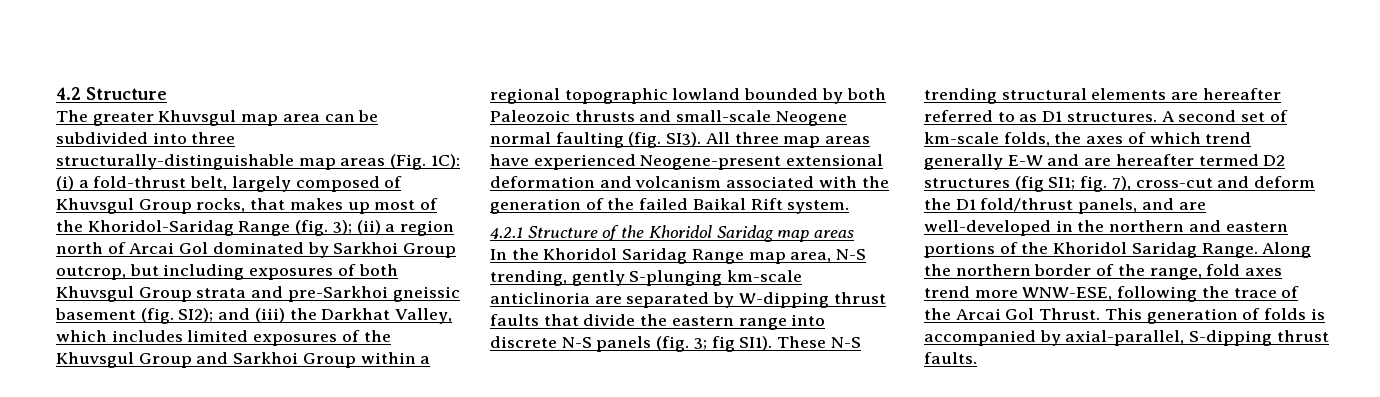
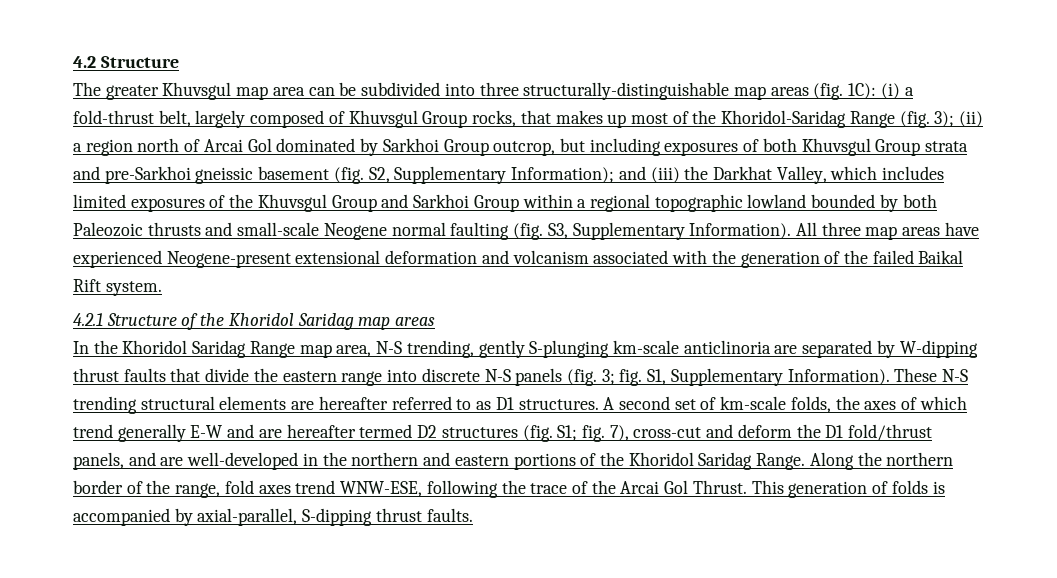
- The greater Khuvsgul map area can be subdivided into three structurally-distinguishable map areas (Fig. 1C):
+ The greater Khuvsgul map area can be subdivided into three structurally-distinguishable map areas (fig. 1C):
- (ii) a region north of Arcai Gol dominated by Sarkhoi Group outcrop, but including exposures of both Khuvsgul Group strata and pre-Sarkhoi gneissic basement (fig. SI2);
+ (ii) a region north of Arcai Gol dominated by Sarkhoi Group outcrop, but including exposures of both Khuvsgul Group strata and pre-Sarkhoi gneissic basement (fig. S2, Supplementary Information);
- and (iii) the Darkhat Valley, which includes limited exposures of the Khuvsgul Group and Sarkhoi Group within a regional topographic lowland bounded by both Paleozoic thrusts and small-scale Neogene normal faulting (fig. SI3).
+ and (iii) the Darkhat Valley, which includes limited exposures of the Khuvsgul Group and Sarkhoi Group within a regional topographic lowland bounded by both Paleozoic thrusts and small-scale Neogene normal faulting (fig. S3, Supplementary Information).
- In the Khoridol Saridag Range map area, N-S trending, gently S-plunging km-scale anticlinoria are separated by W-dipping thrust faults that divide the eastern range into discrete N-S panels (fig. 3; fig SI1).
+ In the Khoridol Saridag Range map area, N-S trending, gently S-plunging km-scale anticlinoria are separated by W-dipping thrust faults that divide the eastern range into discrete N-S panels (fig. 3; fig. S1, Supplementary Information).
- A second set of km-scale folds, the axes of which trend generally E-W and are hereafter termed D2 structures (fig SI1; fig. 7), cross-cut and deform the D1 fold/thrust panels, and are well-developed in the northern and eastern portions of the Khoridol Saridag Range.
+ A second set of km-scale folds, the axes of which trend generally E-W and are hereafter termed D2 structures (fig. S1; fig. 7), cross-cut and deform the D1 fold/thrust panels, and are well-developed in the northern and eastern portions of the Khoridol Saridag Range.
- Along the northern border of the range, fold axes trend more WNW-ESE, following the trace of the Arcai Gol Thrust.
+ Along the northern border of the range, fold axes trend WNW-ESE, following the trace of the Arcai Gol Thrust.

